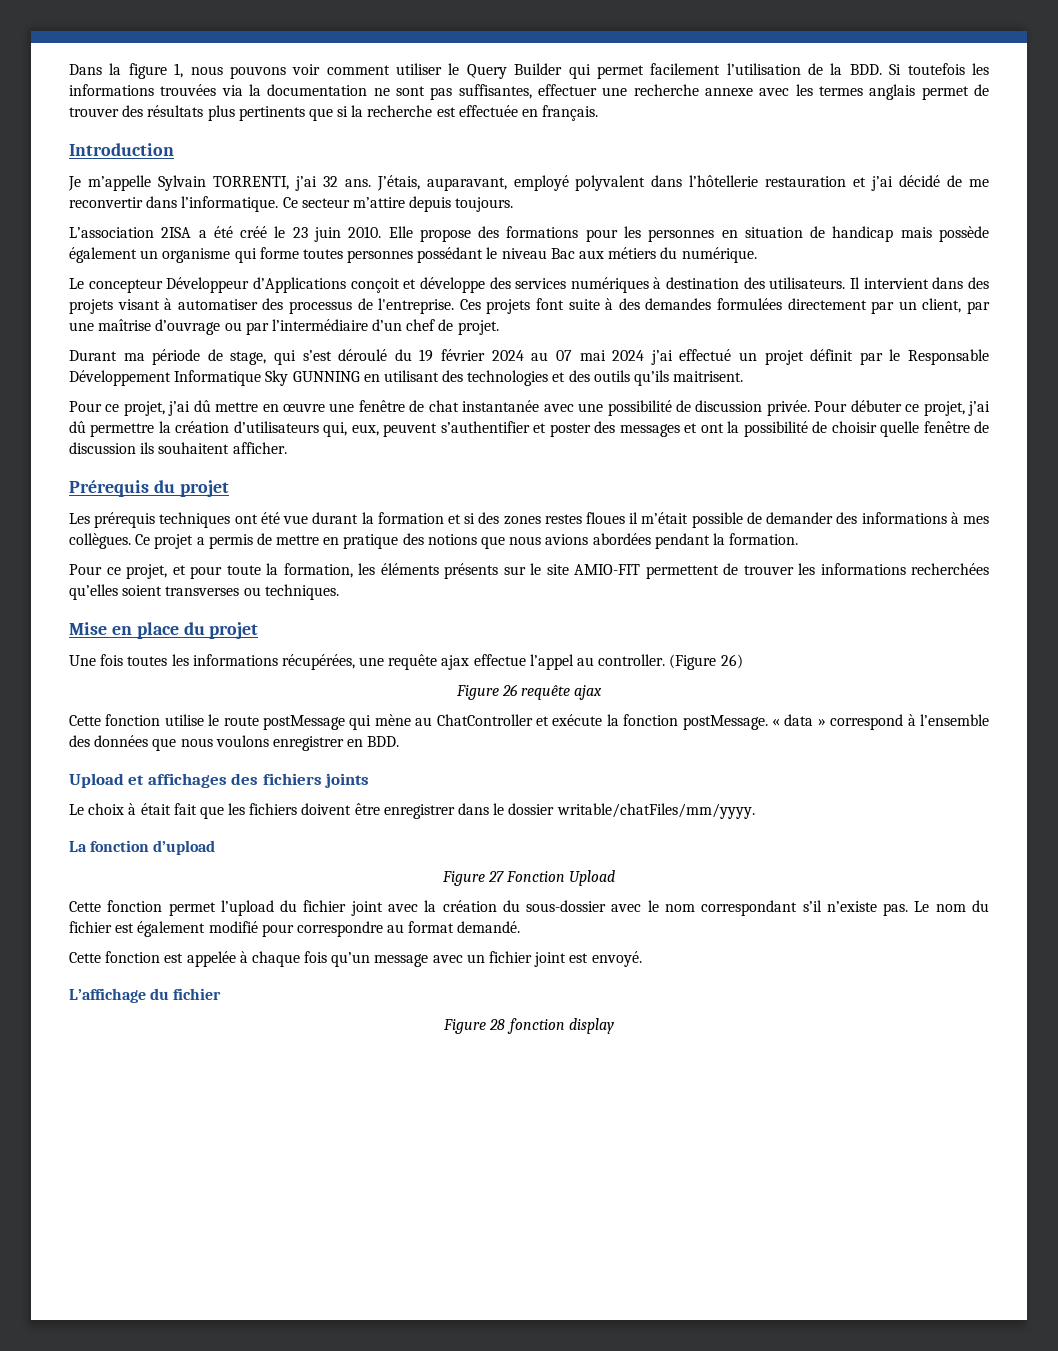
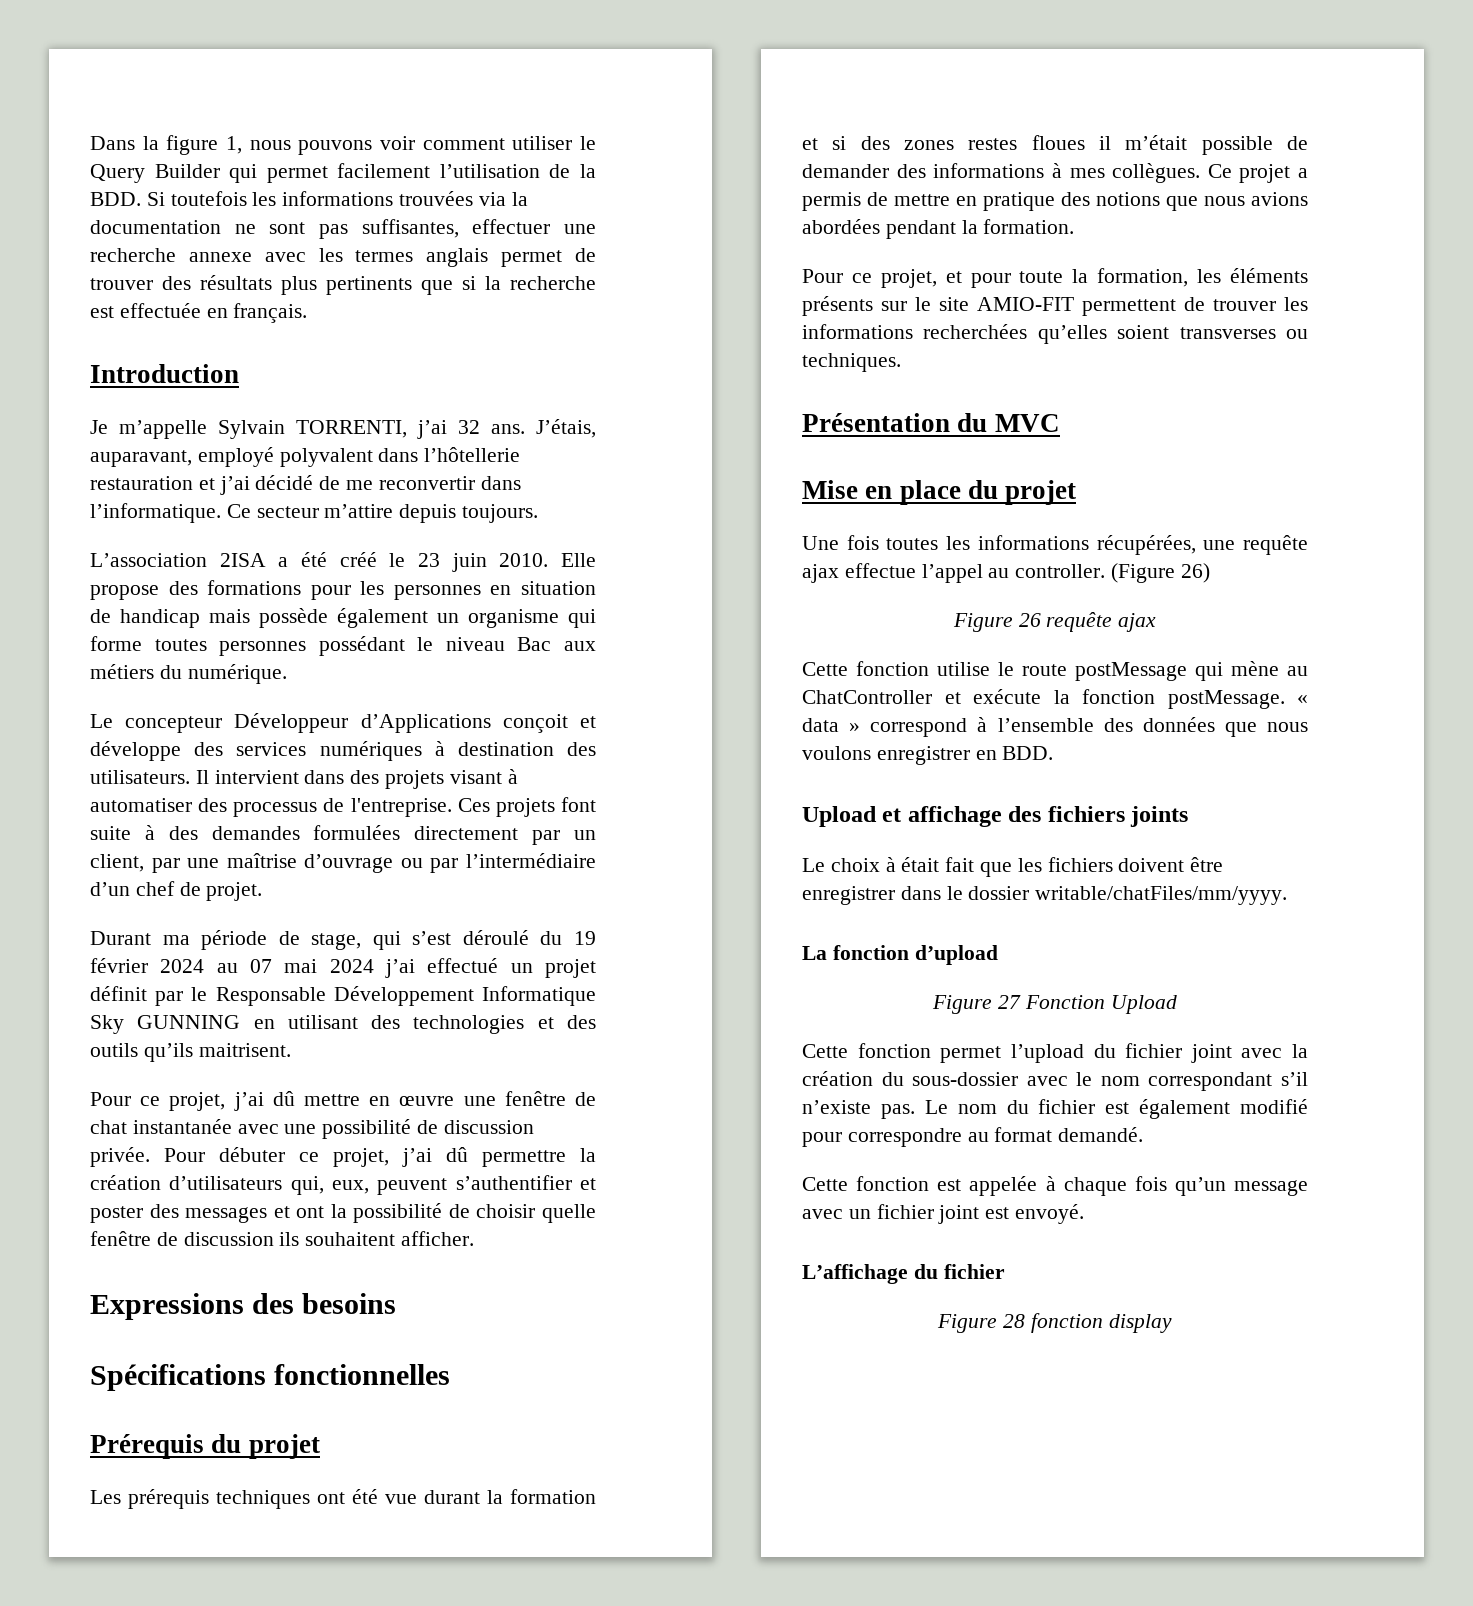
+ Expressions des besoins
+ Spécifications fonctionnelles
+ Présentation du MVC
- Upload et affichages des fichiers joints
+ Upload et affichage des fichiers joints

